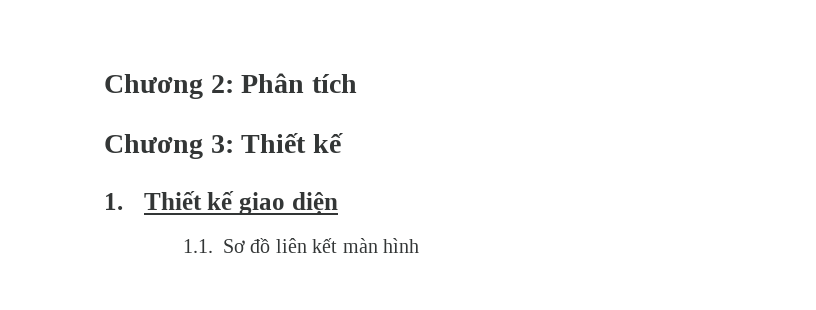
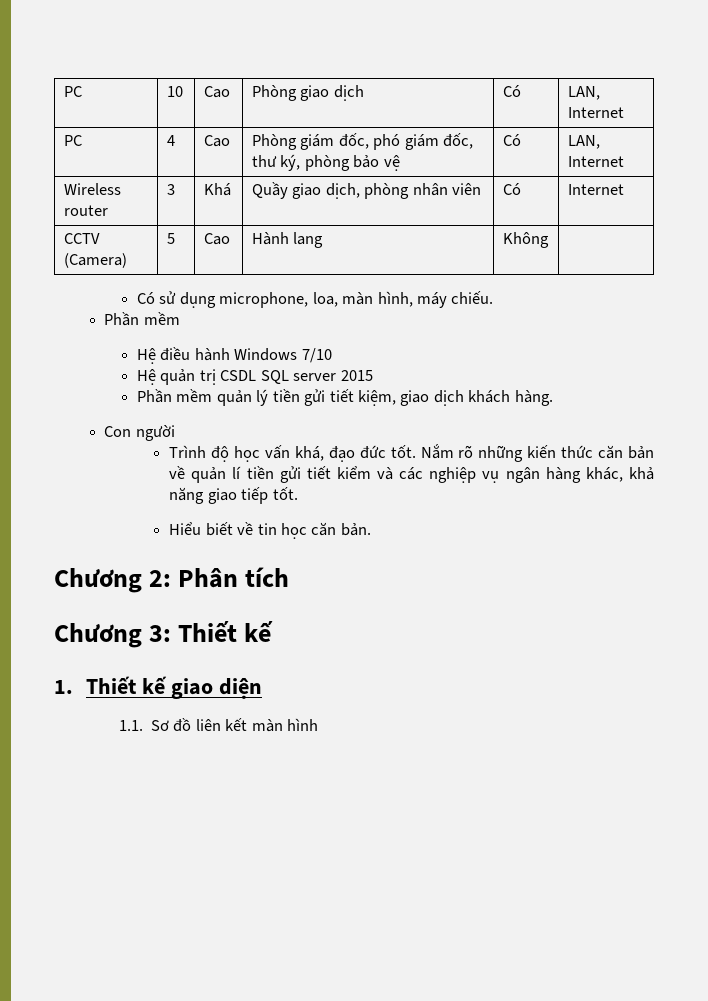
+ PC | 10 | Cao | Phòng giao dịch | Có | LAN, Internet
+ PC | 4 | Cao | Phòng giám đốc, phó giám đốc, thư ký, phòng bảo vệ | Có | LAN, Internet
+ Wireless router | 3 | Khá | Quầy giao dịch, phòng nhân viên | Có | Internet
+ CCTV (Camera) | 5 | Cao | Hành lang | Không |
+ Có sử dụng microphone, loa, màn hình, máy chiếu.
+ Phần mềm
+ Hệ điều hành Windows 7/10
+ Hệ quản trị CSDL SQL server 2015
+ Phần mềm quản lý tiền gửi tiết kiệm, giao dịch khách hàng.
+ Con người
+ Trình độ học vấn khá, đạo đức tốt. Nắm rõ những kiến thức căn bản về quản lí tiền gửi tiết kiểm và các nghiệp vụ ngân hàng khác, khả năng giao tiếp tốt.
+ Hiểu biết về tin học căn bản.

